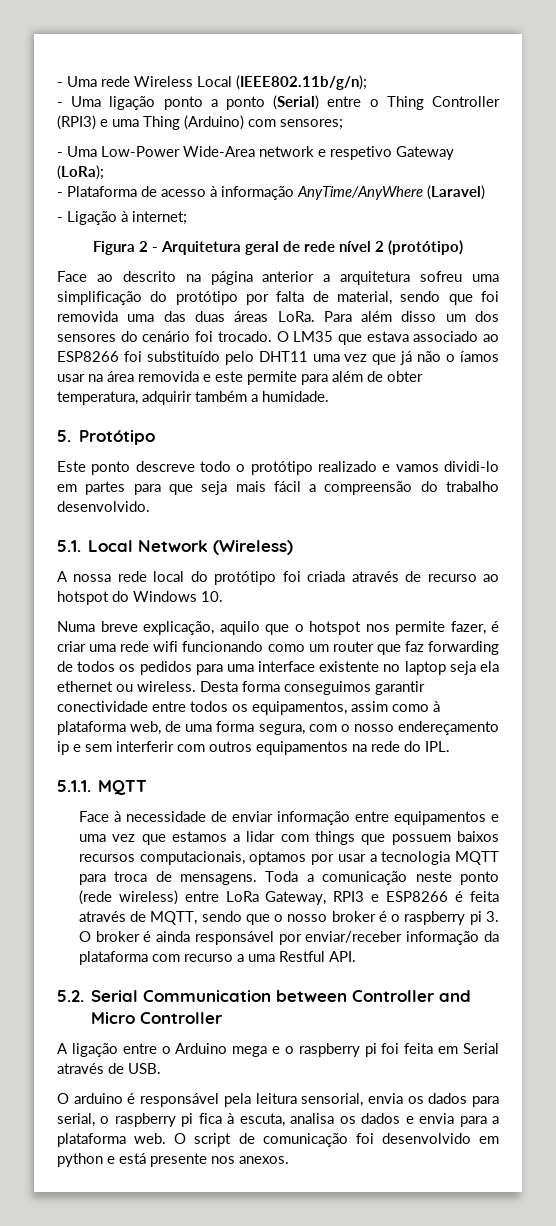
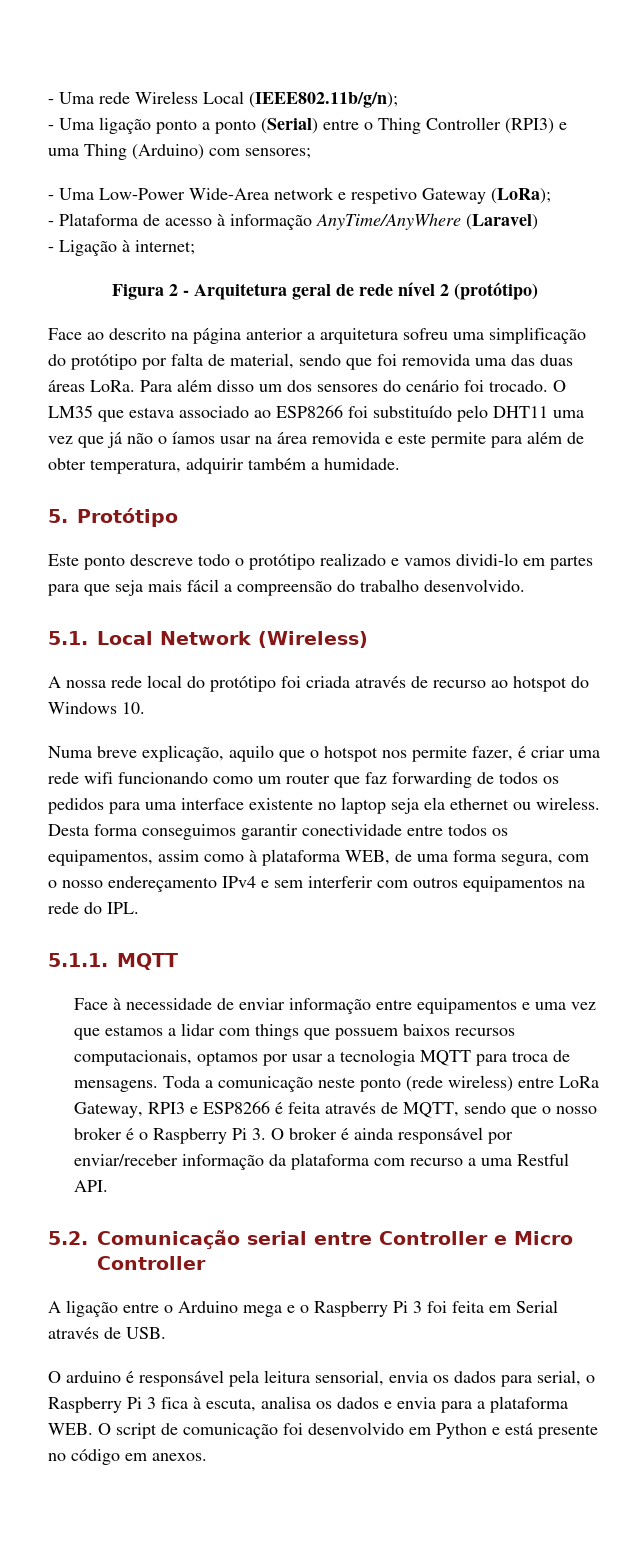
- Desta forma conseguimos garantir conectividade entre todos os equipamentos, assim como à plataforma web, de uma forma segura, com o nosso endereçamento ip e sem interferir com outros equipamentos na rede do IPL.
+ Desta forma conseguimos garantir conectividade entre todos os equipamentos, assim como à plataforma WEB, de uma forma segura, com o nosso endereçamento IPv4 e sem interferir com outros equipamentos na rede do IPL.
- Toda a comunicação neste ponto (rede wireless) entre LoRa Gateway, RPI3 e ESP8266 é feita através de MQTT, sendo que o nosso broker é o raspberry pi 3. O broker é ainda responsável por enviar/receber informação da plataforma com recurso a uma Restful API.
+ Toda a comunicação neste ponto (rede wireless) entre LoRa Gateway, RPI3 e ESP8266 é feita através de MQTT, sendo que o nosso broker é o Raspberry Pi 3. O broker é ainda responsável por enviar/receber informação da plataforma com recurso a uma Restful API.
- 5.2. Serial Communication between Controller and Micro Controller
+ 5.2. Comunicação serial entre Controller e Micro Controller
- A ligação entre o Arduino mega e o raspberry pi foi feita em Serial através de USB.
+ A ligação entre o Arduino mega e o Raspberry Pi 3 foi feita em Serial através de USB.
- O arduino é responsável pela leitura sensorial, envia os dados para serial, o raspberry pi fica à escuta, analisa os dados e envia para a plataforma web. O script de comunicação foi desenvolvido em python e está presente nos anexos.
+ O arduino é responsável pela leitura sensorial, envia os dados para serial, o Raspberry Pi 3 fica à escuta, analisa os dados e envia para a plataforma WEB. O script de comunicação foi desenvolvido em Python e está presente no código em anexos.

